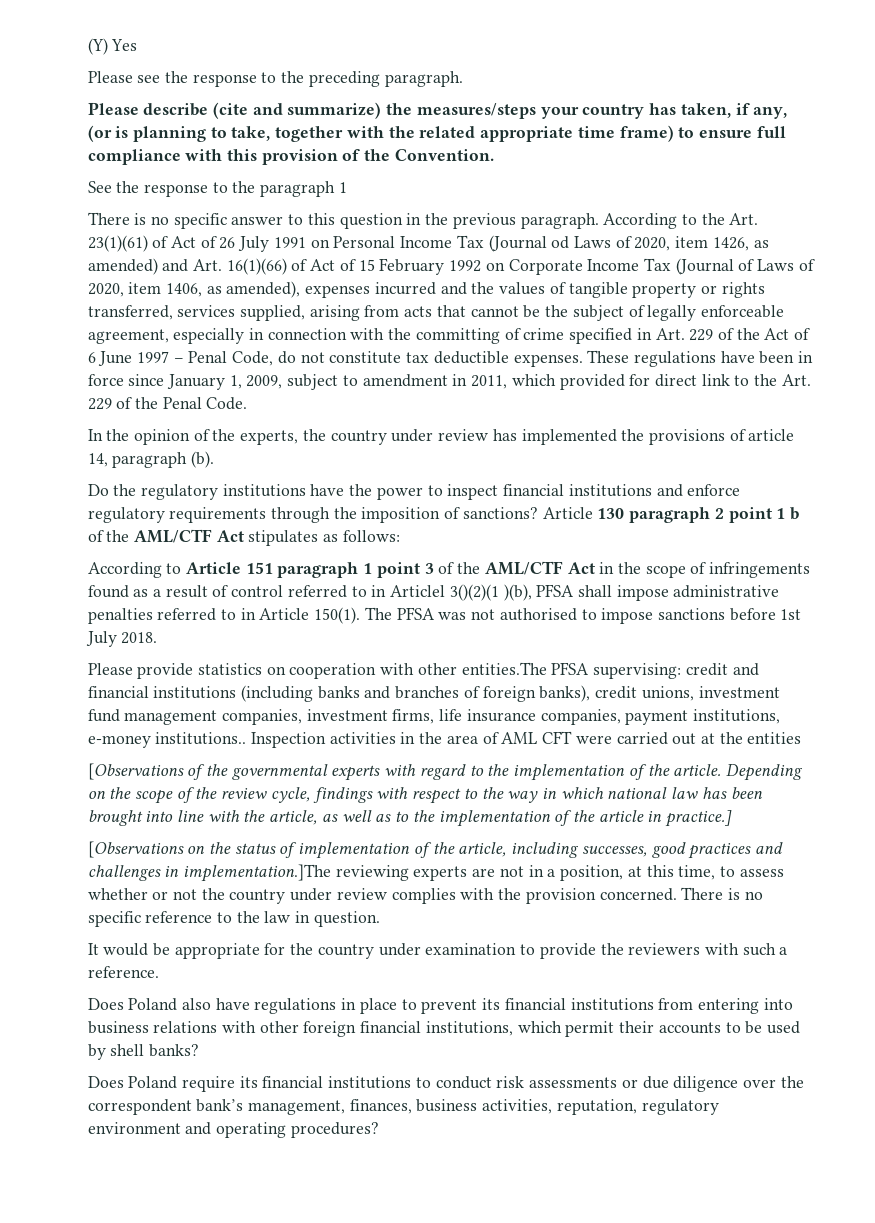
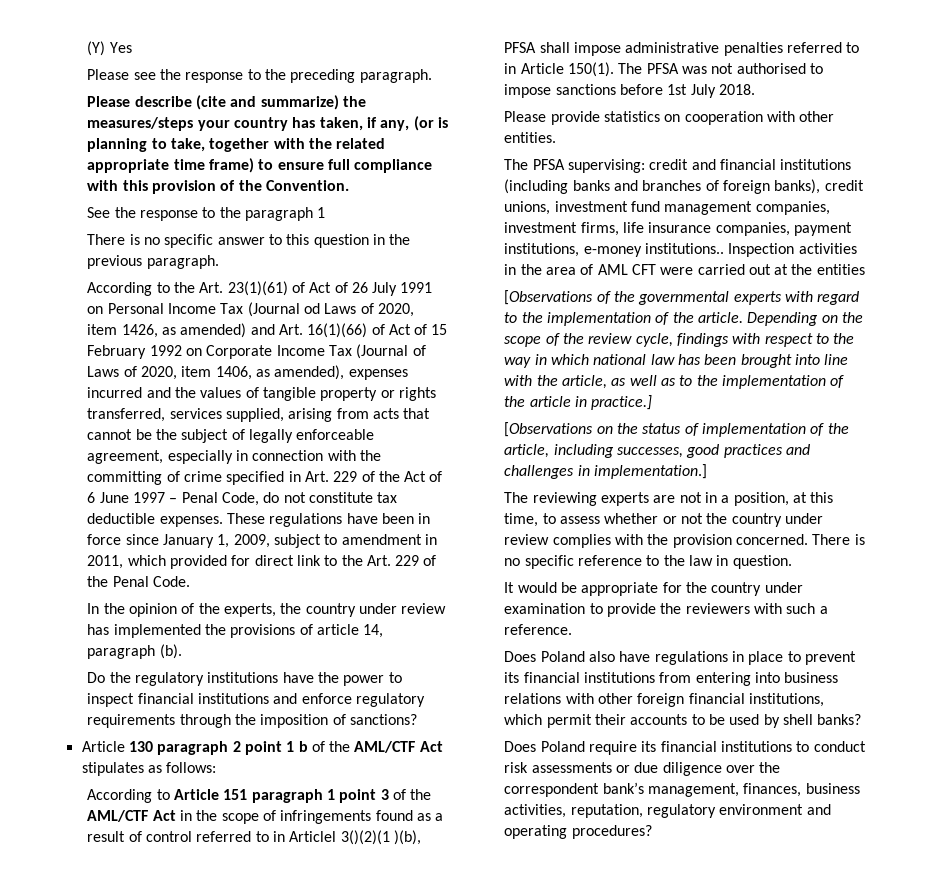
- There is no specific answer to this question in the previous paragraph. According to the Art. 23(1)(61) of Act of 26 July 1991 on Personal Income Tax (Journal od Laws of 2020, item 1426, as amended) and Art. 16(1)(66) of Act of 15 February 1992 on Corporate Income Tax (Journal of Laws of 2020, item 1406, as amended), expenses incurred and the values of tangible property or rights transferred, services supplied, arising from acts that cannot be the subject of legally enforceable agreement, especially in connection with the committing of crime specified in Art. 229 of the Act of 6 June 1997 – Penal Code, do not constitute tax deductible expenses.
+ There is no specific answer to this question in the previous paragraph.
+ According to the Art. 23(1)(61) of Act of 26 July 1991 on Personal Income Tax (Journal od Laws of 2020, item 1426, as amended) and Art. 16(1)(66) of Act of 15 February 1992 on Corporate Income Tax (Journal of Laws of 2020, item 1406, as amended), expenses incurred and the values of tangible property or rights transferred, services supplied, arising from acts that cannot be the subject of legally enforceable agreement, especially in connection with the committing of crime specified in Art. 229 of the Act of 6 June 1997 – Penal Code, do not constitute tax deductible expenses.
- Do the regulatory institutions have the power to inspect financial institutions and enforce regulatory requirements through the imposition of sanctions? Article 130 paragraph 2 point 1 b of the AML/CTF Act stipulates as follows:
+ Do the regulatory institutions have the power to inspect financial institutions and enforce regulatory requirements through the imposition of sanctions?
+ Article 130 paragraph 2 point 1 b of the AML/CTF Act stipulates as follows:
- Please provide statistics on cooperation with other entities.The PFSA supervising: credit and financial institutions (including banks and branches of foreign banks), credit unions, investment fund management companies, investment firms, life insurance companies, payment institutions, e-money institutions..
+ Please provide statistics on cooperation with other entities.
+ The PFSA supervising: credit and financial institutions (including banks and branches of foreign banks), credit unions, investment fund management companies, investment firms, life insurance companies, payment institutions, e-money institutions..
- [Observations on the status of implementation of the article, including successes, good practices and challenges in implementation.]The reviewing experts are not in a position, at this time, to assess whether or not the country under review complies with the provision concerned.
+ [Observations on the status of implementation of the article, including successes, good practices and challenges in implementation.]
+ The reviewing experts are not in a position, at this time, to assess whether or not the country under review complies with the provision concerned.

